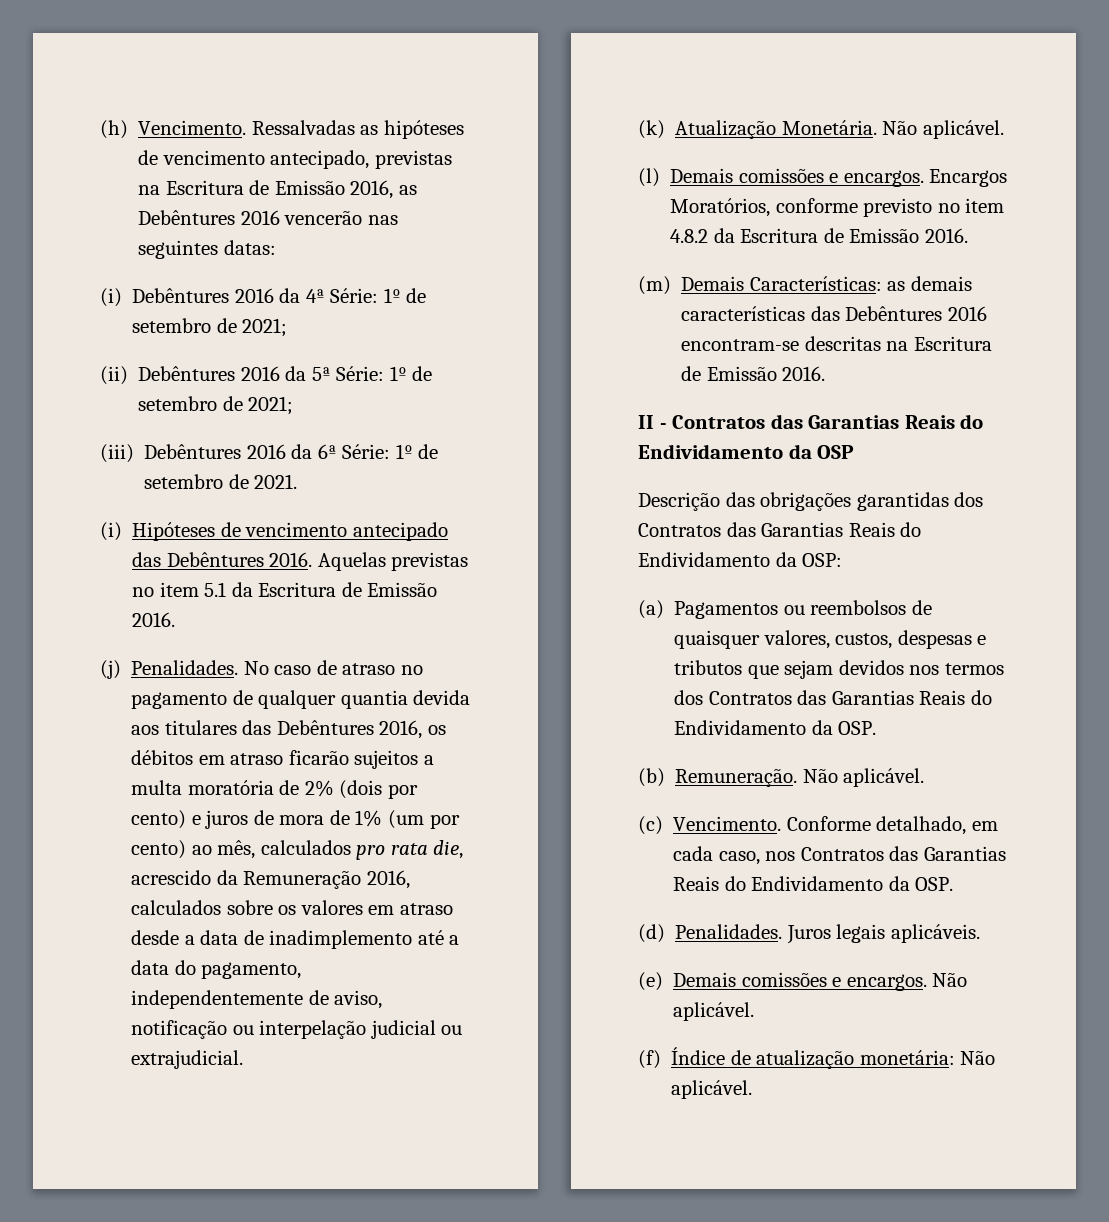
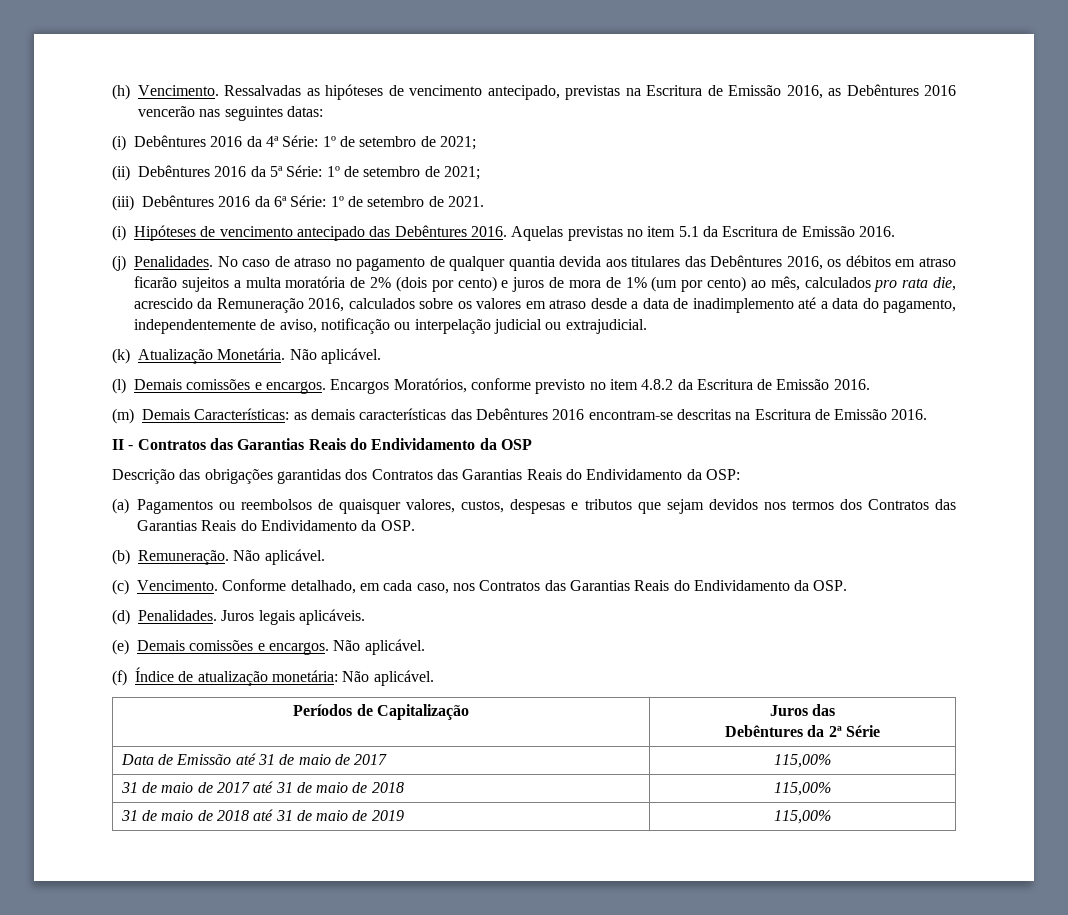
+ Períodos de Capitalização | Juros das
+ Debêntures da 2ª Série
+ Data de Emissão até 31 de maio de 2017 | 115,00%
+ 31 de maio de 2017 até 31 de maio de 2018 | 115,00%
+ 31 de maio de 2018 até 31 de maio de 2019 | 115,00%

